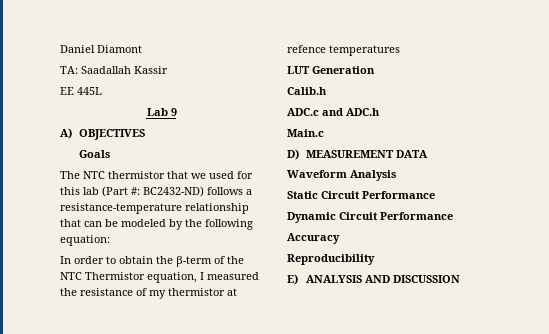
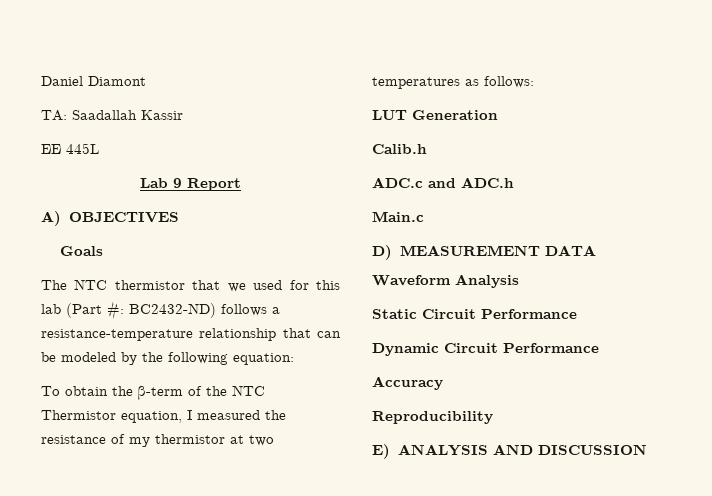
- Lab 9
+ Lab 9 Report
- In order to obtain the β-term of the NTC Thermistor equation, I measured the resistance of my thermistor at refence temperatures
+ To obtain the β-term of the NTC Thermistor equation, I measured the resistance of my thermistor at two temperatures as follows:

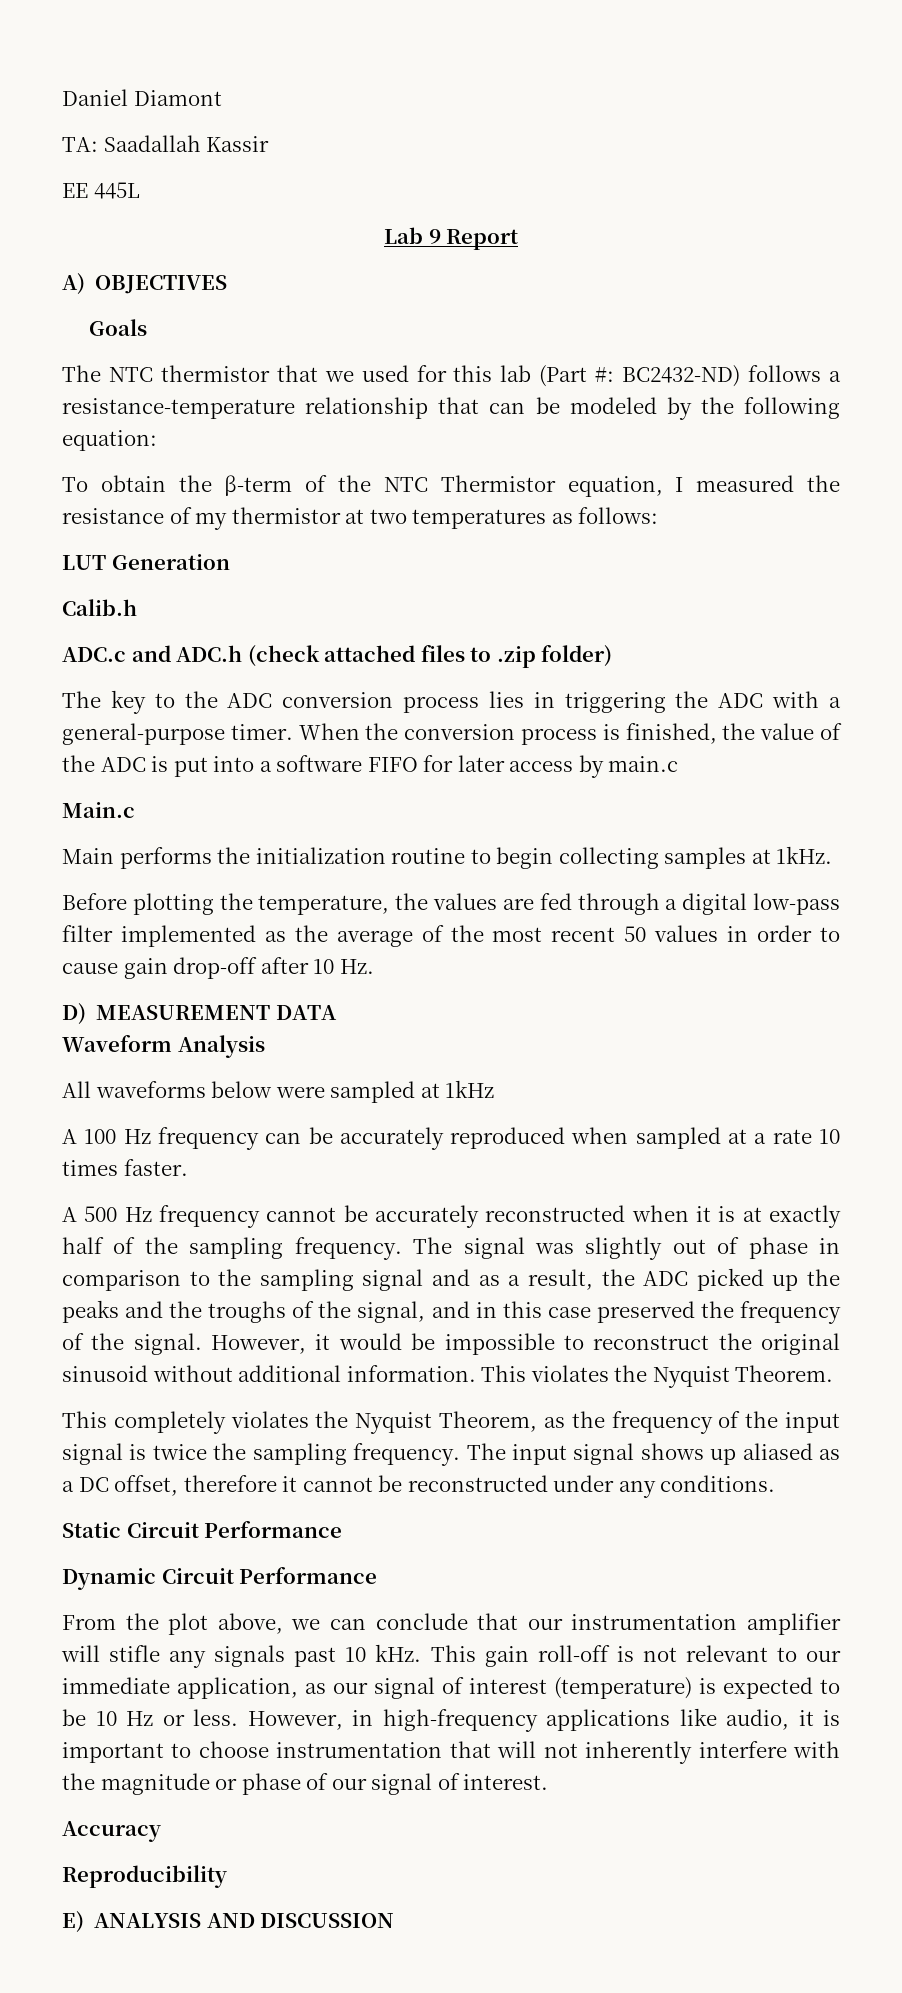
- ADC.c and ADC.h
+ ADC.c and ADC.h (check attached files to .zip folder)
+ The key to the ADC conversion process lies in triggering the ADC with a general-purpose timer. When the conversion process is finished, the value of the ADC is put into a software FIFO for later access by main.c
  Main.c
+ Main performs the initialization routine to begin collecting samples at 1kHz.
+ Before plotting the temperature, the values are fed through a digital low-pass filter implemented as the average of the most recent 50 values in order to cause gain drop-off after 10 Hz.
+ All waveforms below were sampled at 1kHz
+ A 100 Hz frequency can be accurately reproduced when sampled at a rate 10 times faster.
+ A 500 Hz frequency cannot be accurately reconstructed when it is at exactly half of the sampling frequency. The signal was slightly out of phase in comparison to the sampling signal and as a result, the ADC picked up the peaks and the troughs of the signal, and in this case preserved the frequency of the signal. However, it would be impossible to reconstruct the original sinusoid without additional information. This violates the Nyquist Theorem.
+ This completely violates the Nyquist Theorem, as the frequency of the input signal is twice the sampling frequency. The input signal shows up aliased as a DC offset, therefore it cannot be reconstructed under any conditions.
+ From the plot above, we can conclude that our instrumentation amplifier will stifle any signals past 10 kHz. This gain roll-off is not relevant to our immediate application, as our signal of interest (temperature) is expected to be 10 Hz or less. However, in high-frequency applications like audio, it is important to choose instrumentation that will not inherently interfere with the magnitude or phase of our signal of interest.

